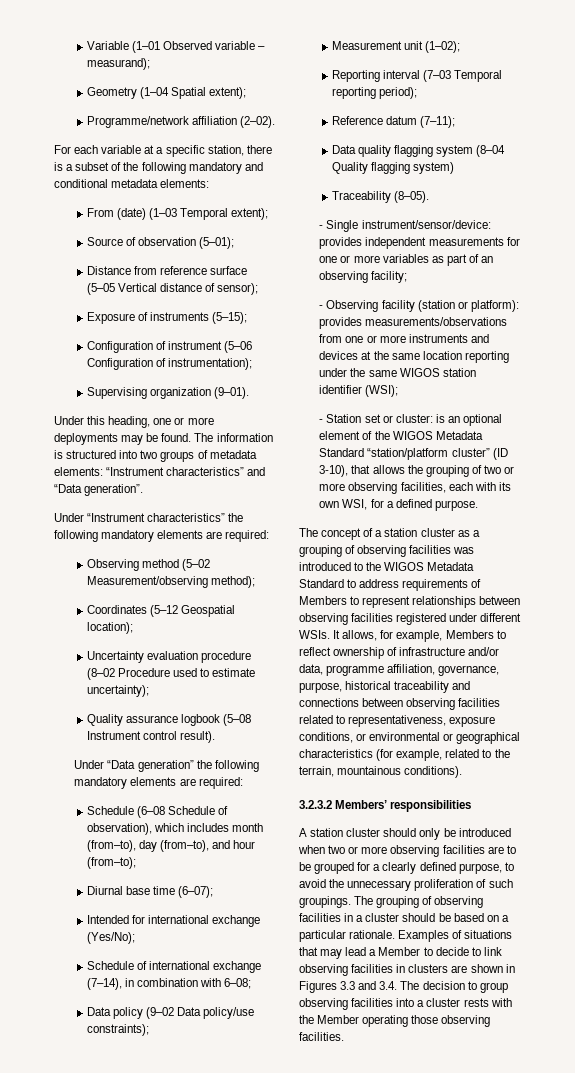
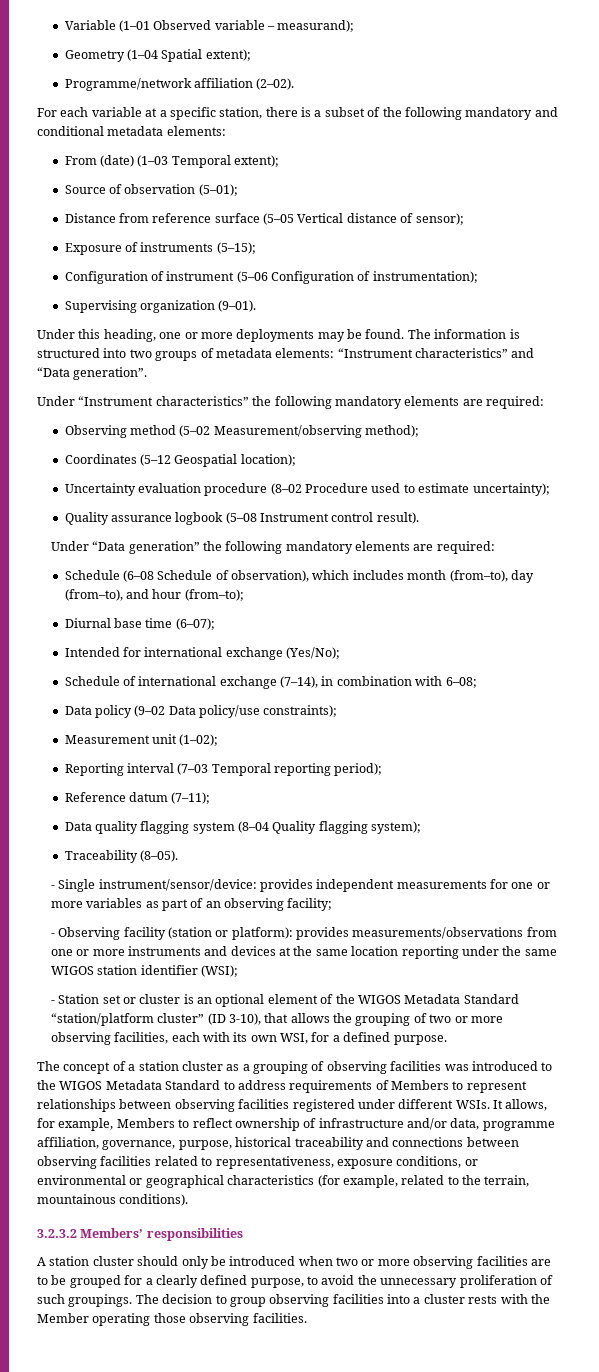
- Data quality flagging system (8–04 Quality flagging system)
+ Data quality flagging system (8–04 Quality flagging system);
- - Station set or cluster: is an optional element of the WIGOS Metadata Standard “station/platform cluster” (ID 3-10), that allows the grouping of two or more observing facilities, each with its own WSI, for a defined purpose.
+ - Station set or cluster is an optional element of the WIGOS Metadata Standard “station/platform cluster” (ID 3-10), that allows the grouping of two or more observing facilities, each with its own WSI, for a defined purpose.
- The grouping of observing facilities in a cluster should be based on a particular rationale. Examples of situations that may lead a Member to decide to link observing facilities in clusters are shown in Figures 3.3 and 3.4. The decision to group observing facilities into a cluster rests with the Member operating those observing facilities.
+ The decision to group observing facilities into a cluster rests with the Member operating those observing facilities.

